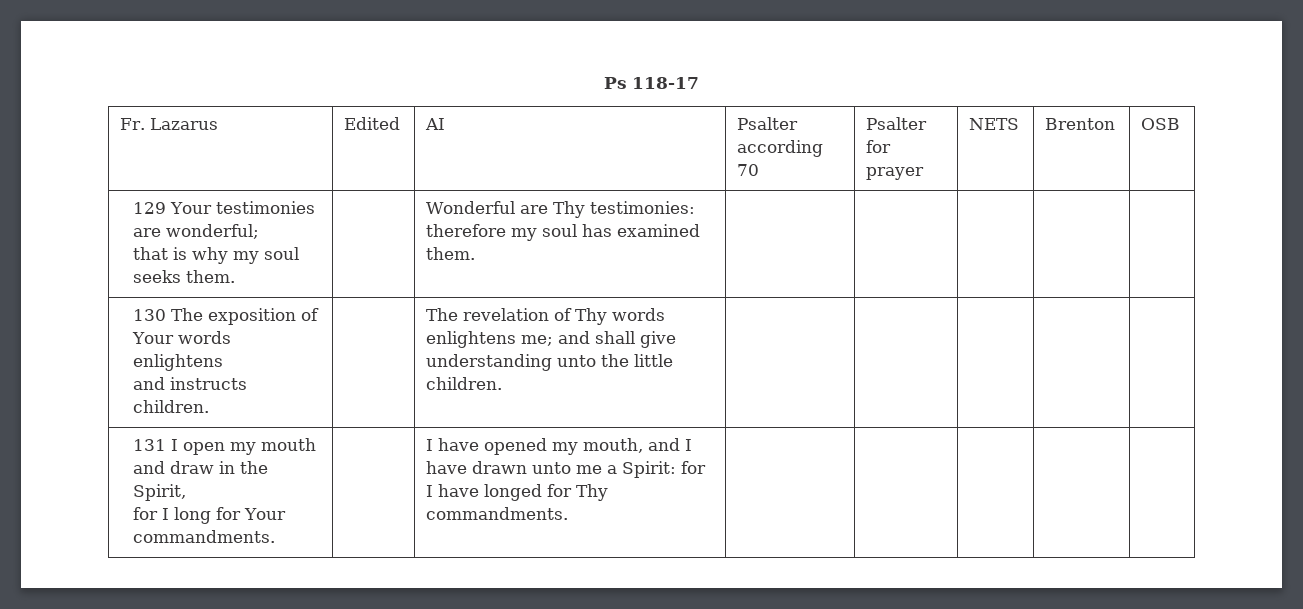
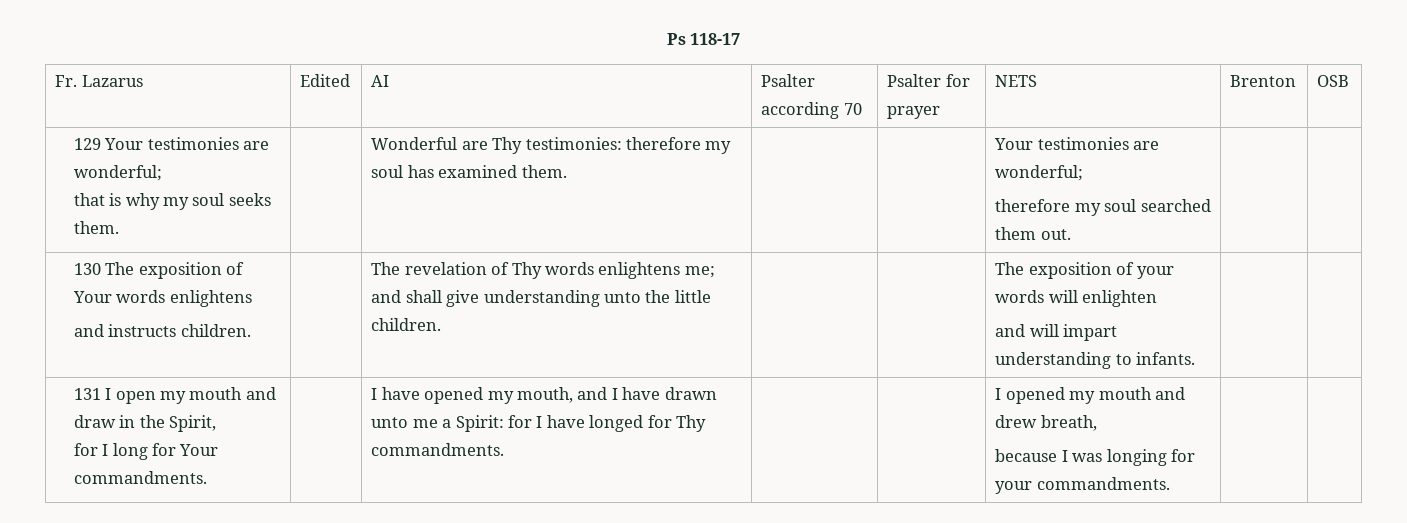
  129 Your testimonies are wonderful;
- that is why my soul seeks them. | | Wonderful are Thy testimonies: therefore my soul has examined them. | | | | |
+ that is why my soul seeks them. | | Wonderful are Thy testimonies: therefore my soul has examined them. | | | Your testimonies are wonderful;
+ therefore my soul searched them out. | |
  130 The exposition of Your words enlightens
- and instructs children. | | The revelation of Thy words enlightens me; and shall give understanding unto the little children. | | | | |
+ and instructs children. | | The revelation of Thy words enlightens me; and shall give understanding unto the little children. | | | The exposition of your words will enlighten
+ and will impart understanding to infants. | |
+ I opened my mouth and drew breath,
+ because I was longing for your commandments.

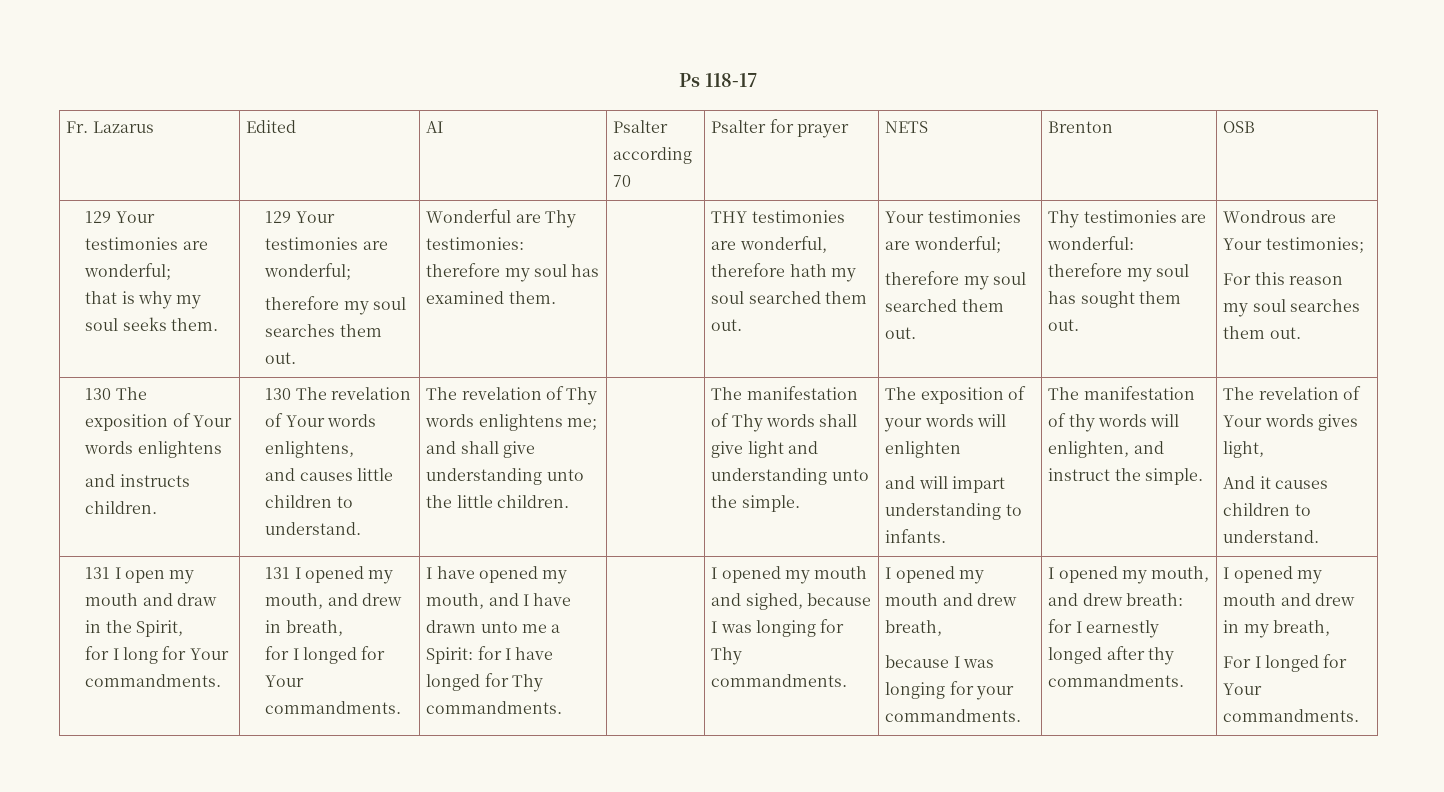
- that is why my soul seeks them.
+ that is why my soul seeks them. | 129 Your testimonies are wonderful;
+ therefore my soul searches them out.
+ THY testimonies are wonderful, therefore hath my soul searched them out.
+ Thy testimonies are wonderful: therefore my soul has sought them out. | Wondrous are Your testimonies;
+ For this reason my soul searches them out.
+ 130 The revelation of Your words enlightens,
+ and causes little children to understand.
+ The manifestation of Thy words shall give light and understanding unto the simple.
+ The manifestation of thy words will enlighten, and instruct the simple. | The revelation of Your words gives light,
+ And it causes children to understand.
+ 131 I opened my mouth, and drew in breath,
+ for I longed for Your commandments.
+ I opened my mouth and sighed, because I was longing for Thy commandments.
+ I opened my mouth, and drew breath: for I earnestly longed after thy commandments. | I opened my mouth and drew in my breath,
+ For I longed for Your commandments.

